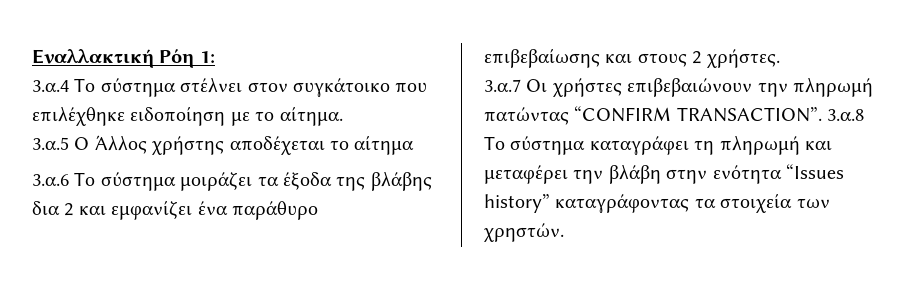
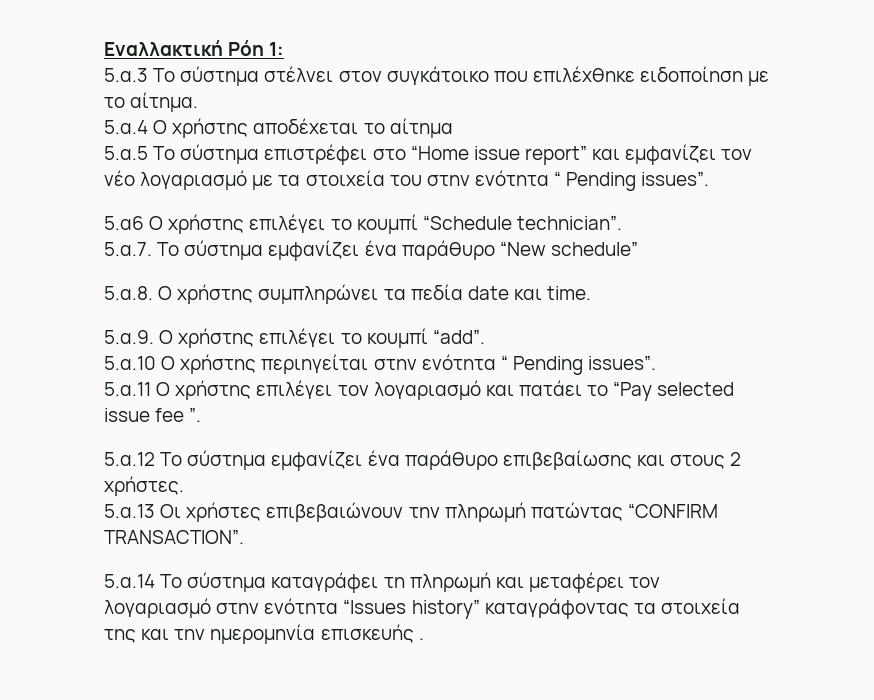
- 3.α.4 Το σύστημα στέλνει στον συγκάτοικο που επιλέχθηκε ειδοποίηση με το αίτημα.
+ 5.α.3 Το σύστημα στέλνει στον συγκάτοικο που επιλέχθηκε ειδοποίηση με το αίτημα.
- 3.α.5 Ο Άλλος χρήστης αποδέχεται το αίτημα
+ 5.α.4 Ο χρήστης αποδέχεται το αίτημα
- 3.α.6 Το σύστημα μοιράζει τα έξοδα της βλάβης δια 2 και εμφανίζει ένα παράθυρο επιβεβαίωσης και στους 2 χρήστες.
+ 5.α.5 To σύστημα επιστρέφει στο “Home issue report” και εμφανίζει τον νέο λογαριασμό με τα στοιχεία του στην ενότητα “ Pending issues”.
+ 5.α6 Ο χρήστης επιλέγει το κουμπί “Schedule technician”.
+ 5.α.7. Το σύστημα εμφανίζει ένα παράθυρο “New schedule”
+ 5.α.8. O χρήστης συμπληρώνει τα πεδία date και time.
+ 5.α.9. Ο χρήστης επιλέγει το κουμπί “add”.
+ 5.α.10 Ο χρήστης περιηγείται στην ενότητα “ Pending issues”.
+ 5.α.11 Ο χρήστης επιλέγει τον λογαριασμό και πατάει το “Pay selected issue fee ”.
+ 5.α.12 Το σύστημα εμφανίζει ένα παράθυρο επιβεβαίωσης και στους 2 χρήστες.
- 3.α.7 Οι χρήστες επιβεβαιώνουν την πληρωμή πατώντας “CONFIRM TRAΝSACTION”. 3.α.8 Το σύστημα καταγράφει τη πληρωμή και μεταφέρει την βλάβη στην ενότητα “Issues history” καταγράφοντας τα στοιχεία των χρηστών.
+ 5.α.13 Οι χρήστες επιβεβαιώνουν την πληρωμή πατώντας “CONFIRM TRAΝSACTION”.
+ 5.α.14 Το σύστημα καταγράφει τη πληρωμή και μεταφέρει τον λογαριασμό στην ενότητα “Issues history” καταγράφοντας τα στοιχεία της και την ημερομηνία επισκευής .

